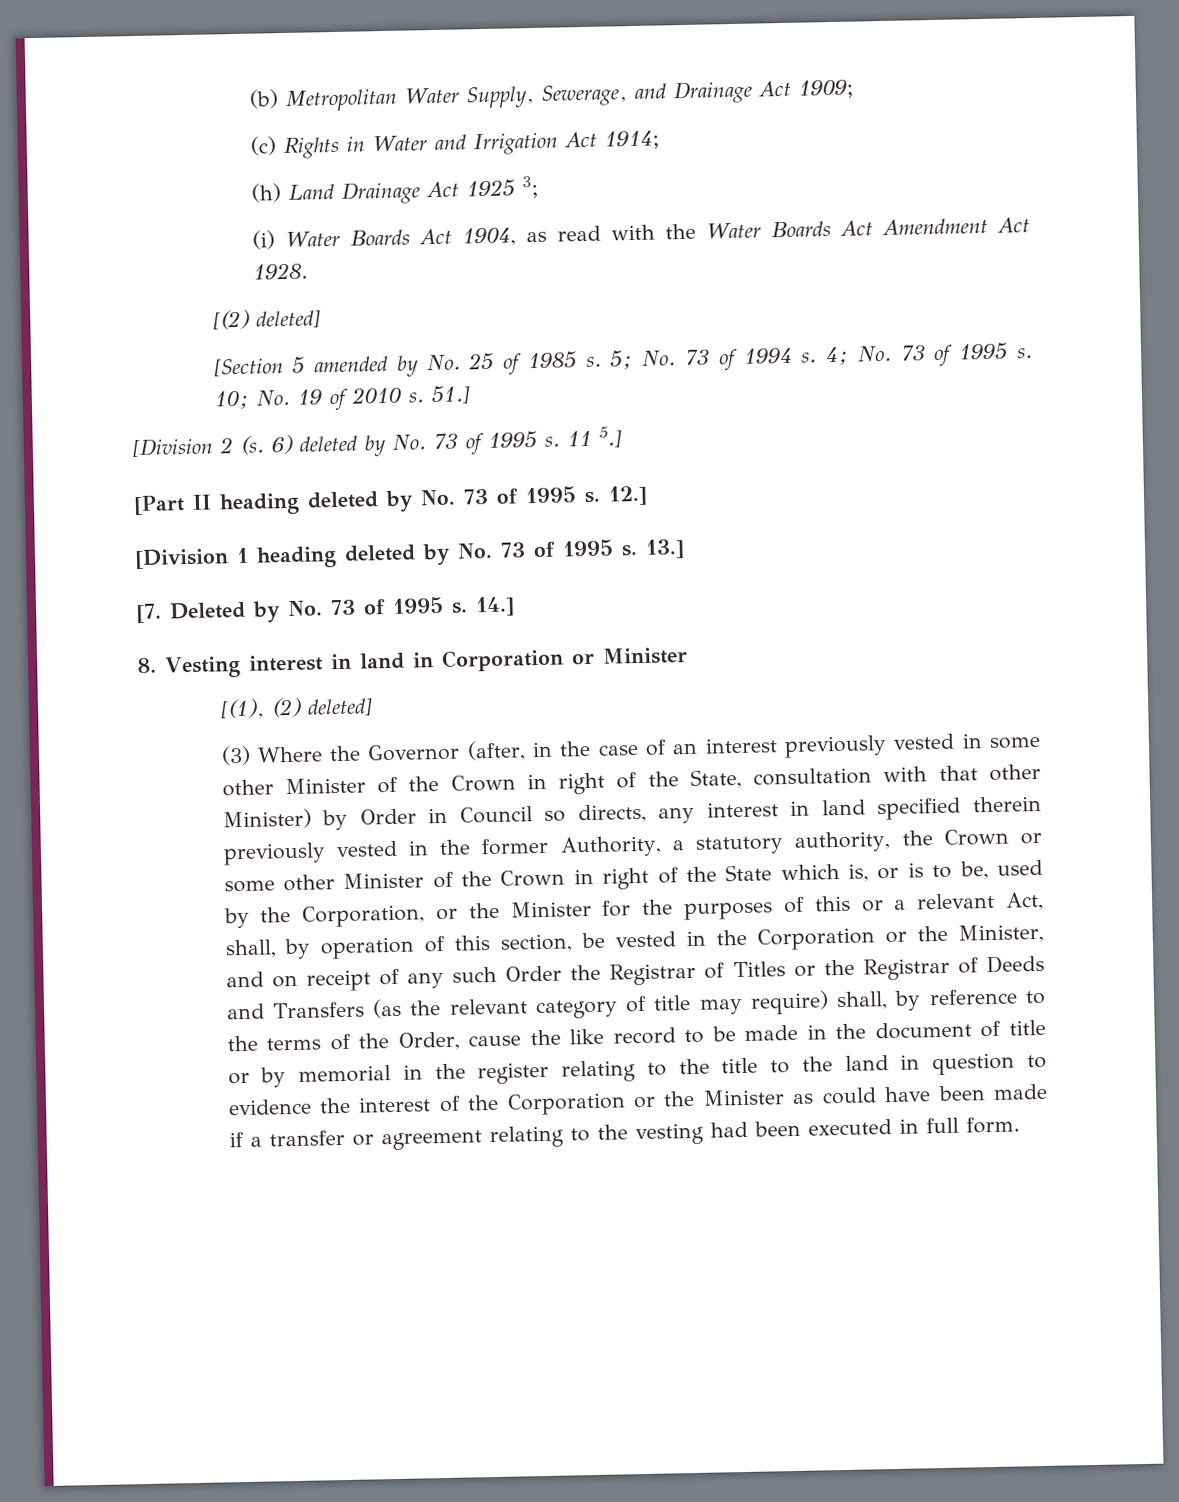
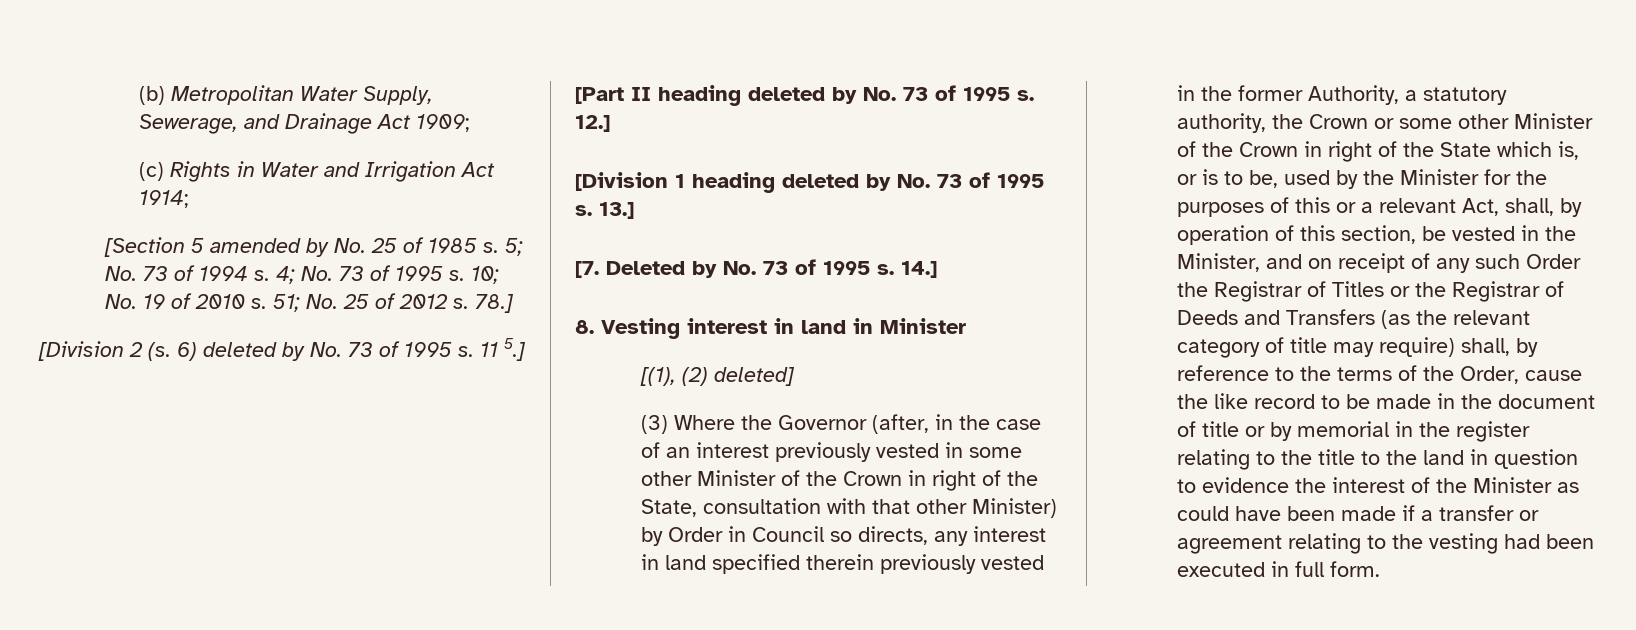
- (h) Land Drainage Act 1925 3;
- (i) Water Boards Act 1904, as read with the Water Boards Act Amendment Act 1928.
- [(2) deleted]
- 51.]
+ 51; No. 25 of 2012 s. 78.]
- 8. Vesting interest in land in Corporation or Minister
+ 8. Vesting interest in land in Minister
- (3) Where the Governor (after, in the case of an interest previously vested in some other Minister of the Crown in right of the State, consultation with that other Minister) by Order in Council so directs, any interest in land specified therein previously vested in the former Authority, a statutory authority, the Crown or some other Minister of the Crown in right of the State which is, or is to be, used by the Corporation, or the Minister for the purposes of this or a relevant Act, shall, by operation of this section, be vested in the Corporation or the Minister, and on receipt of any such Order the Registrar of Titles or the Registrar of Deeds and Transfers (as the relevant category of title may require) shall, by reference to the terms of the Order, cause the like record to be made in the document of title or by memorial in the register relating to the title to the land in question to evidence the interest of the Corporation or the Minister as could have been made if a transfer or agreement relating to the vesting had been executed in full form.
+ (3) Where the Governor (after, in the case of an interest previously vested in some other Minister of the Crown in right of the State, consultation with that other Minister) by Order in Council so directs, any interest in land specified therein previously vested in the former Authority, a statutory authority, the Crown or some other Minister of the Crown in right of the State which is, or is to be, used by the Minister for the purposes of this or a relevant Act, shall, by operation of this section, be vested in the Minister, and on receipt of any such Order the Registrar of Titles or the Registrar of Deeds and Transfers (as the relevant category of title may require) shall, by reference to the terms of the Order, cause the like record to be made in the document of title or by memorial in the register relating to the title to the land in question to evidence the interest of the Minister as could have been made if a transfer or agreement relating to the vesting had been executed in full form.

